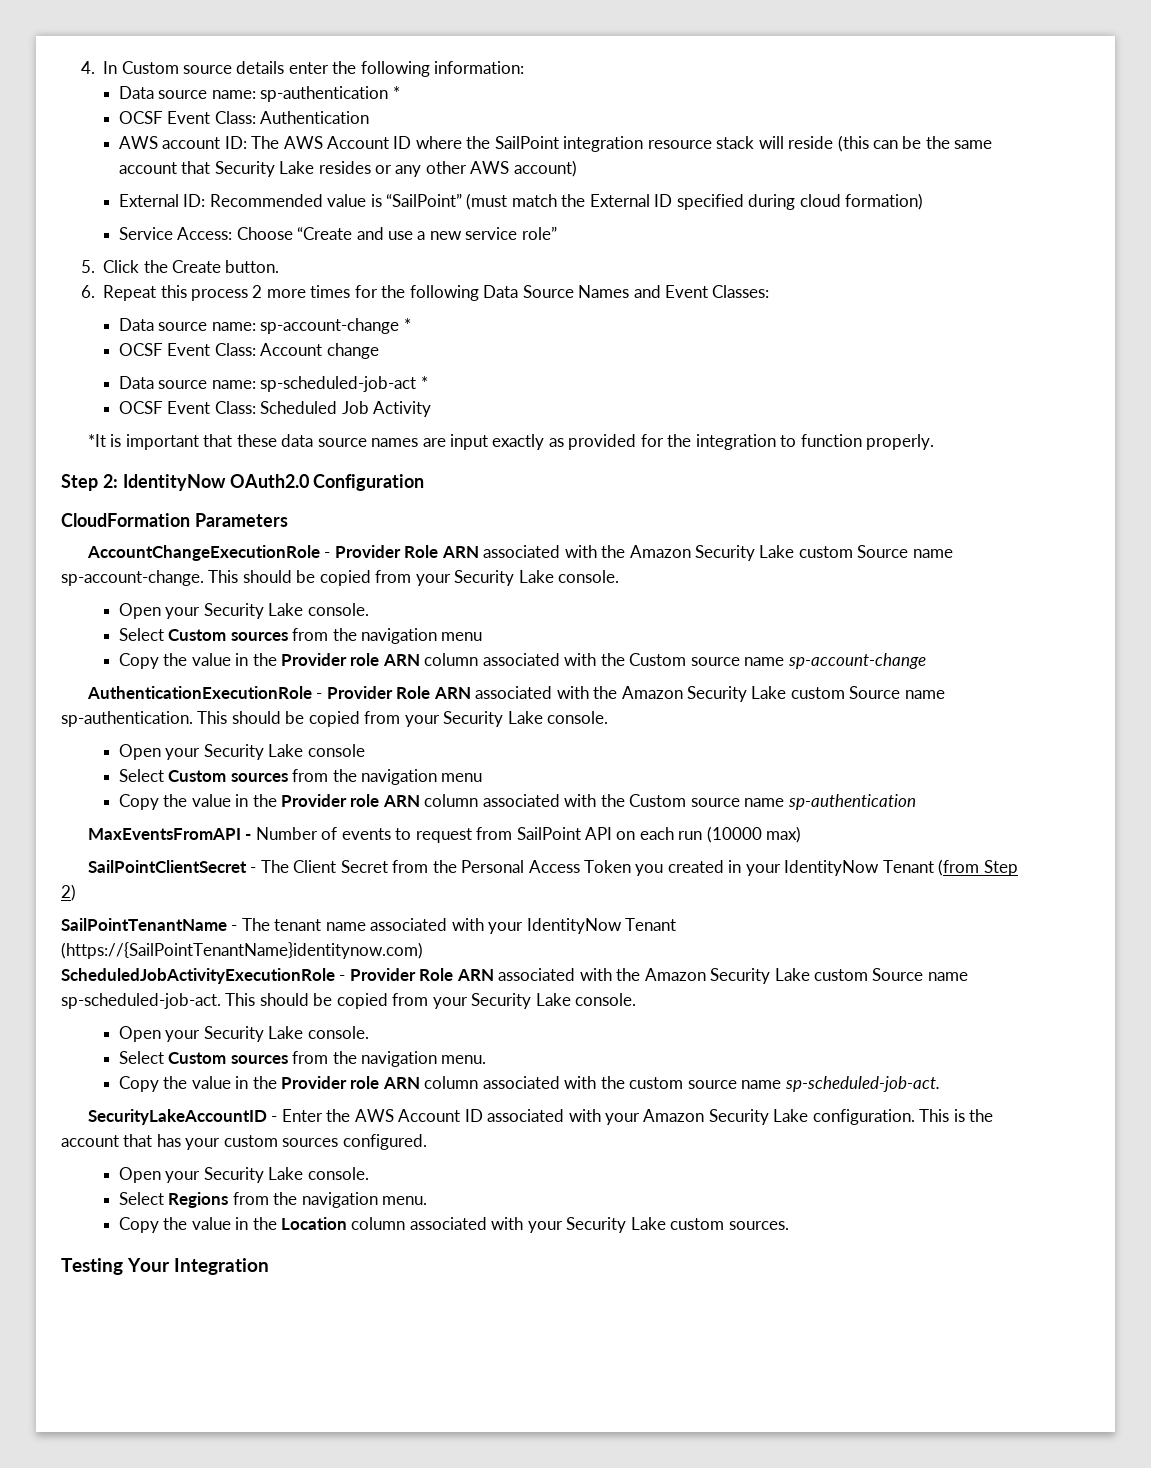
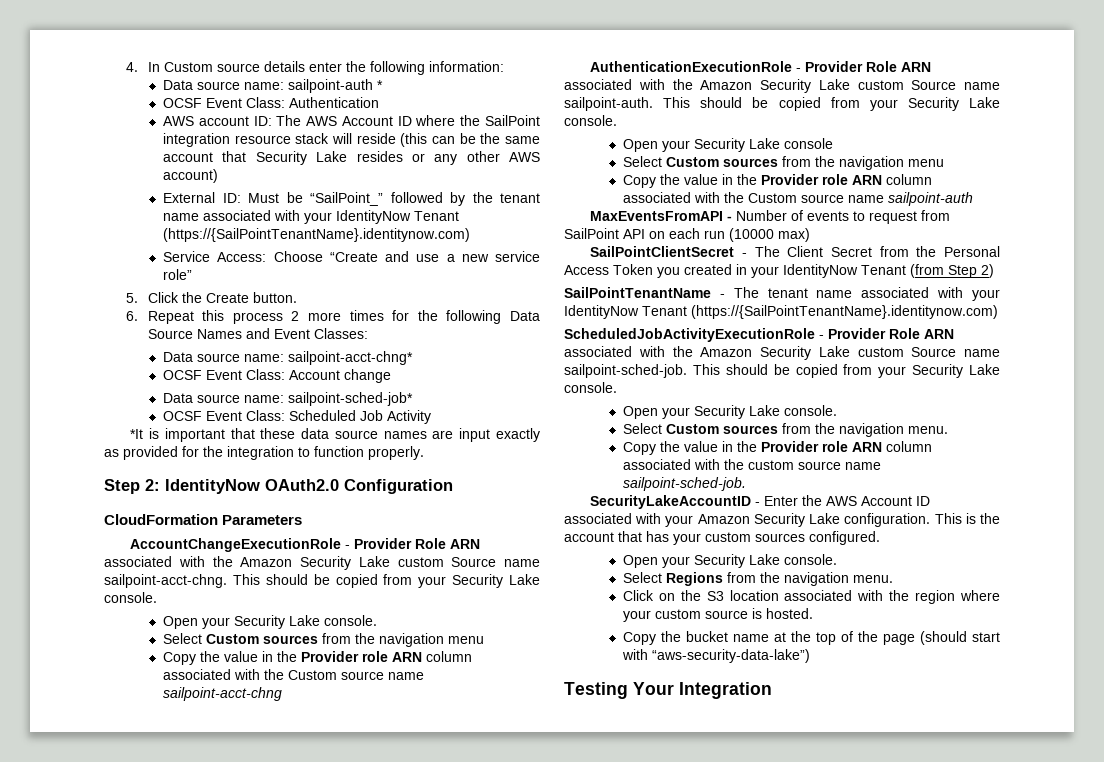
- Data source name: sp-authentication *
+ Data source name: sailpoint-auth *
- External ID: Recommended value is “SailPoint” (must match the External ID specified during cloud formation)
+ External ID: Must be “SailPoint_” followed by the tenant name associated with your IdentityNow Tenant (https://{SailPointTenantName}.identitynow.com)
- Data source name: sp-account-change *
+ Data source name: sailpoint-acct-chng*
- Data source name: sp-scheduled-job-act *
+ Data source name: sailpoint-sched-job*
- AccountChangeExecutionRole - Provider Role ARN associated with the Amazon Security Lake custom Source name sp-account-change.
+ AccountChangeExecutionRole - Provider Role ARN associated with the Amazon Security Lake custom Source name sailpoint-acct-chng.
- Copy the value in the Provider role ARN column associated with the Custom source name sp-account-change
+ Copy the value in the Provider role ARN column associated with the Custom source name sailpoint-acct-chng
- AuthenticationExecutionRole - Provider Role ARN associated with the Amazon Security Lake custom Source name sp-authentication.
+ AuthenticationExecutionRole - Provider Role ARN associated with the Amazon Security Lake custom Source name sailpoint-auth.
- Copy the value in the Provider role ARN column associated with the Custom source name sp-authentication
+ Copy the value in the Provider role ARN column associated with the Custom source name sailpoint-auth
- SailPointTenantName - The tenant name associated with your IdentityNow Tenant (https://{SailPointTenantName}identitynow.com)
+ SailPointTenantName - The tenant name associated with your IdentityNow Tenant (https://{SailPointTenantName}.identitynow.com)
- ScheduledJobActivityExecutionRole - Provider Role ARN associated with the Amazon Security Lake custom Source name sp-scheduled-job-act.
+ ScheduledJobActivityExecutionRole - Provider Role ARN associated with the Amazon Security Lake custom Source name sailpoint-sched-job.
- Copy the value in the Provider role ARN column associated with the custom source name sp-scheduled-job-act.
+ Copy the value in the Provider role ARN column associated with the custom source name sailpoint-sched-job.
- Copy the value in the Location column associated with your Security Lake custom sources.
+ Click on the S3 location associated with the region where your custom source is hosted.
+ Copy the bucket name at the top of the page (should start with “aws-security-data-lake”)

